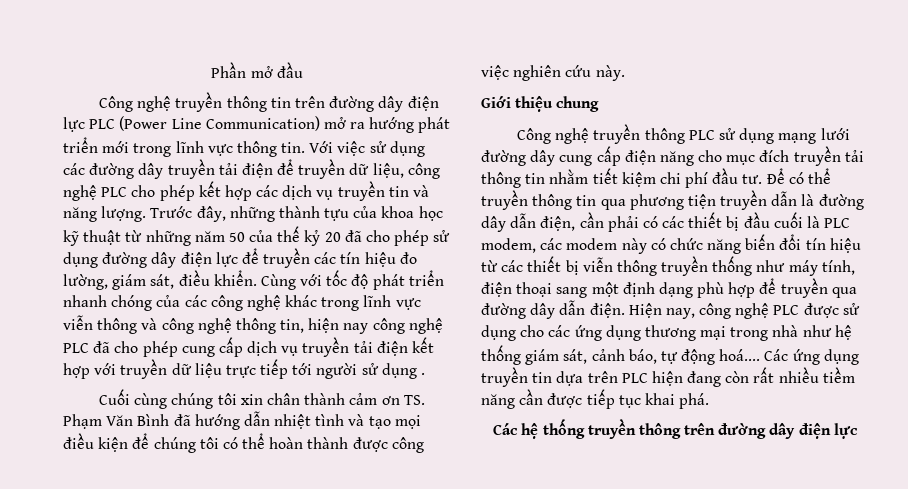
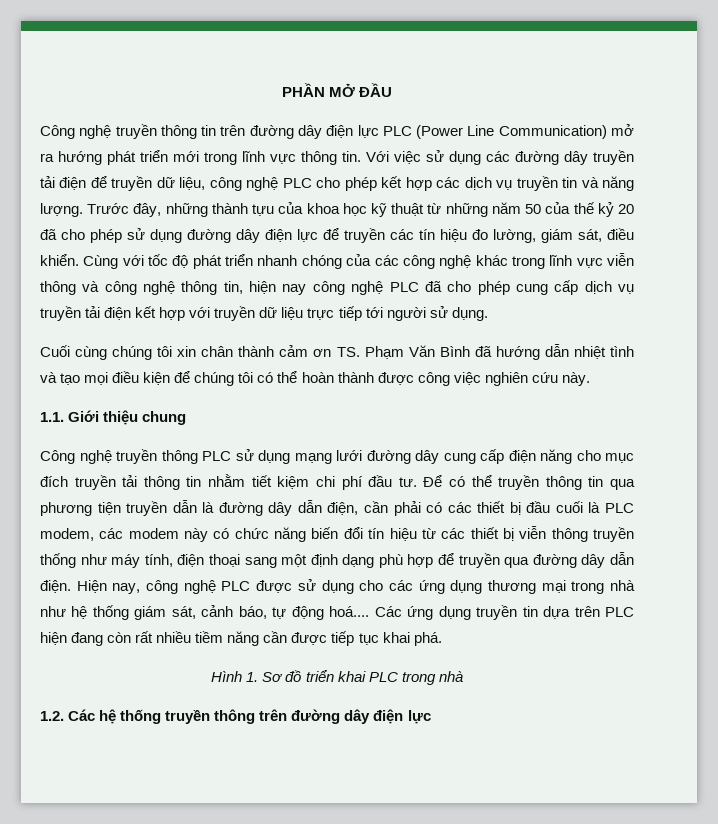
- Phần mở đầu
+ PHẦN MỞ ĐẦU
- Cùng với tốc độ phát triển nhanh chóng của các công nghệ khác trong lĩnh vực viễn thông và công nghệ thông tin, hiện nay công nghệ PLC đã cho phép cung cấp dịch vụ truyền tải điện kết hợp với truyền dữ liệu trực tiếp tới người sử dụng .
+ Cùng với tốc độ phát triển nhanh chóng của các công nghệ khác trong lĩnh vực viễn thông và công nghệ thông tin, hiện nay công nghệ PLC đã cho phép cung cấp dịch vụ truyền tải điện kết hợp với truyền dữ liệu trực tiếp tới người sử dụng.
- Giới thiệu chung
+ 1.1. Giới thiệu chung
- Các hệ thống truyền thông trên đường dây điện lực
+ Hình 1. Sơ đồ triển khai PLC trong nhà
+ 1.2. Các hệ thống truyền thông trên đường dây điện lực

